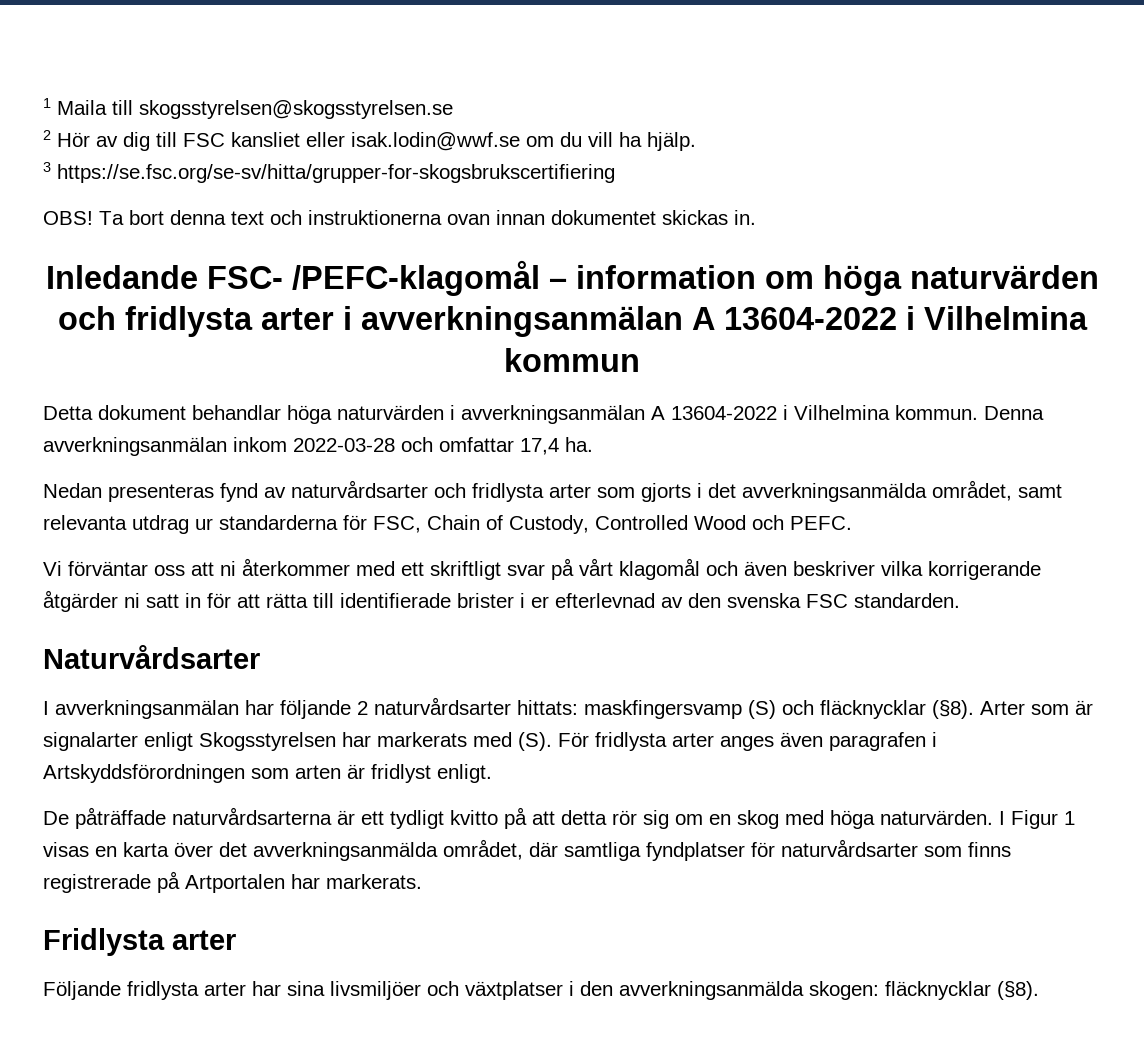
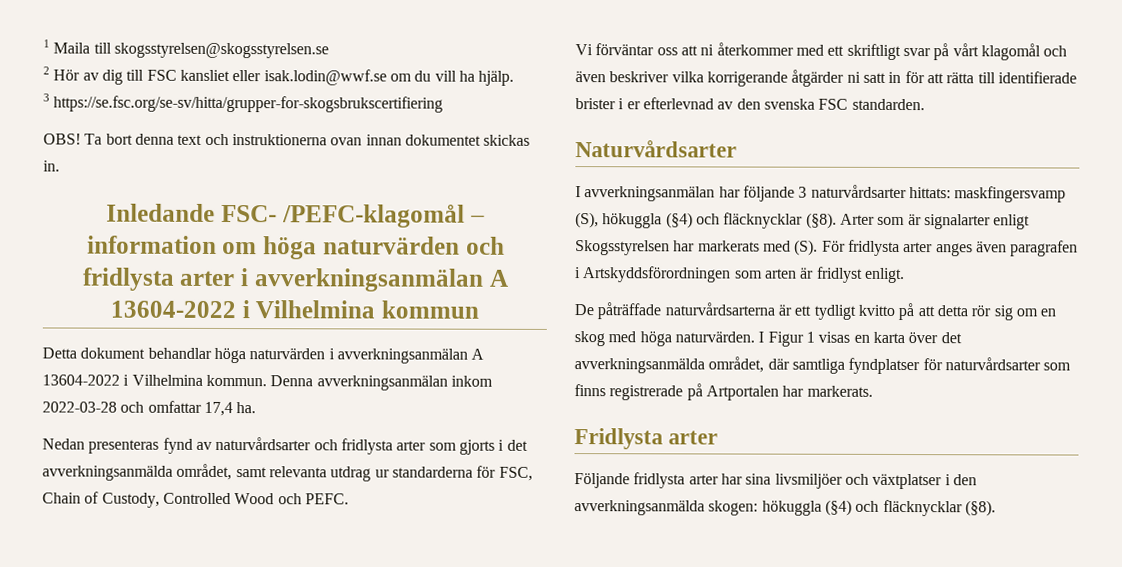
- I avverkningsanmälan har följande 2 naturvårdsarter hittats: maskfingersvamp (S) och fläcknycklar (§8).
+ I avverkningsanmälan har följande 3 naturvårdsarter hittats: maskfingersvamp (S), hökuggla (§4) och fläcknycklar (§8).
- Följande fridlysta arter har sina livsmiljöer och växtplatser i den avverkningsanmälda skogen: fläcknycklar (§8).
+ Följande fridlysta arter har sina livsmiljöer och växtplatser i den avverkningsanmälda skogen: hökuggla (§4) och fläcknycklar (§8).

